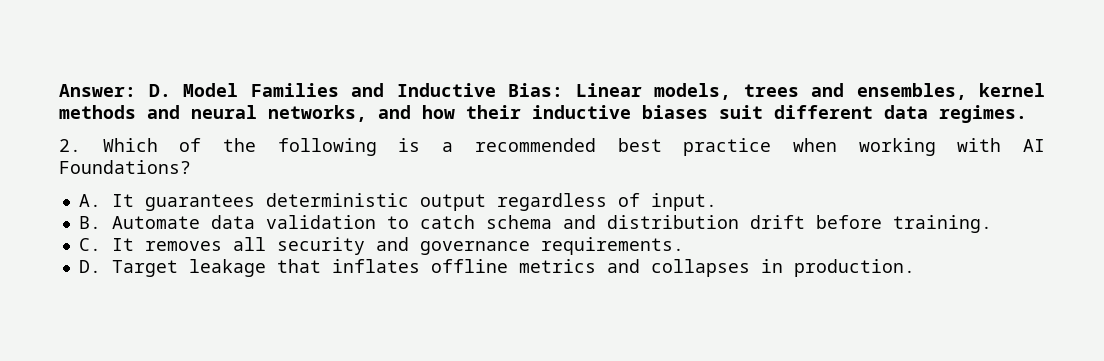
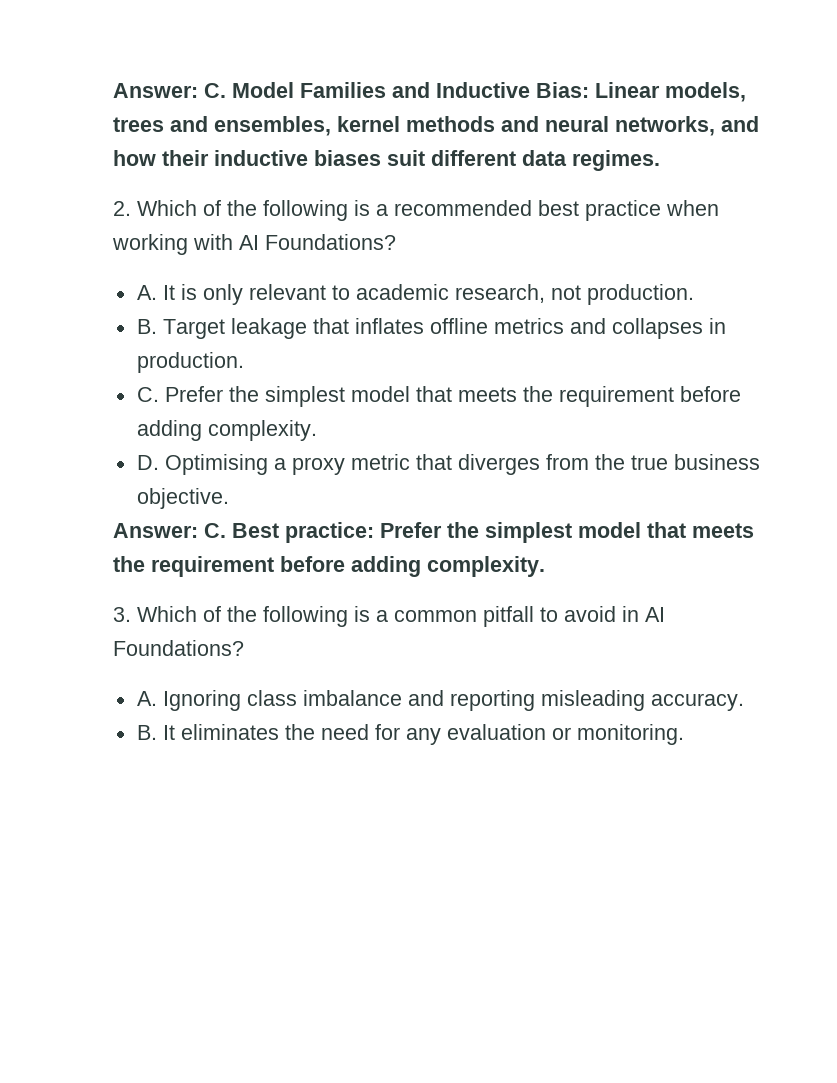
- Answer: D. Model Families and Inductive Bias: Linear models, trees and ensembles, kernel methods and neural networks, and how their inductive biases suit different data regimes.
+ Answer: C. Model Families and Inductive Bias: Linear models, trees and ensembles, kernel methods and neural networks, and how their inductive biases suit different data regimes.
- A. It guarantees deterministic output regardless of input.
- B. Automate data validation to catch schema and distribution drift before training.
- C. It removes all security and governance requirements.
- D. Target leakage that inflates offline metrics and collapses in production.
+ A. It is only relevant to academic research, not production.
+ B. Target leakage that inflates offline metrics and collapses in production.
+ C. Prefer the simplest model that meets the requirement before adding complexity.
+ D. Optimising a proxy metric that diverges from the true business objective.
+ Answer: C. Best practice: Prefer the simplest model that meets the requirement before adding complexity.
+ 3. Which of the following is a common pitfall to avoid in AI Foundations?
+ A. Ignoring class imbalance and reporting misleading accuracy.
+ B. It eliminates the need for any evaluation or monitoring.

